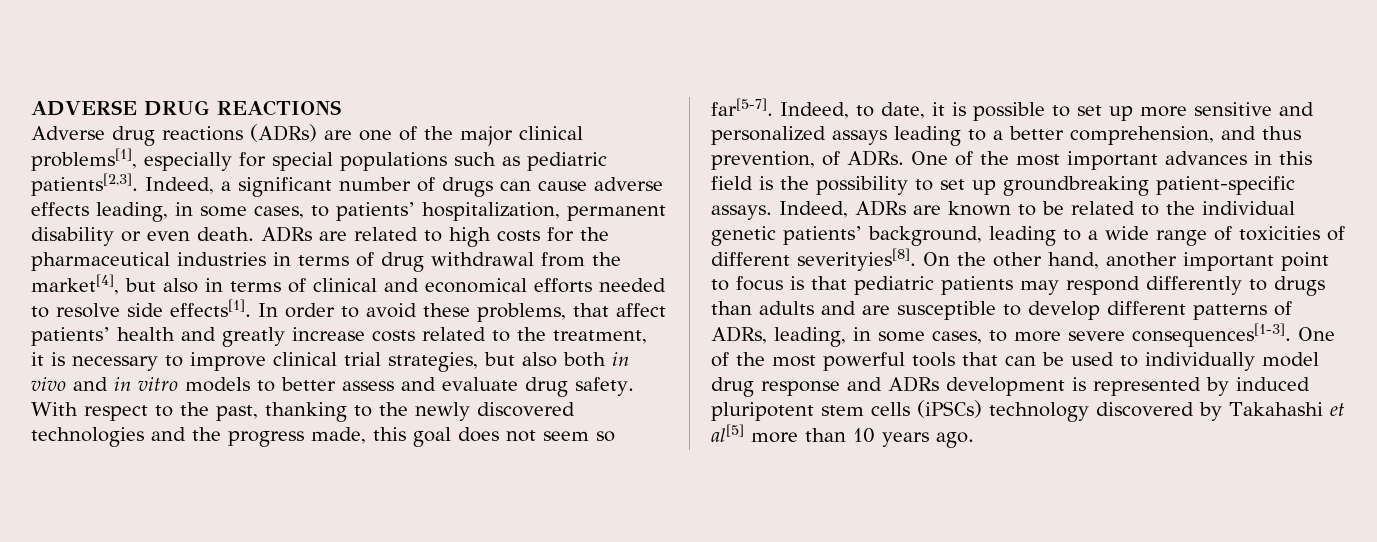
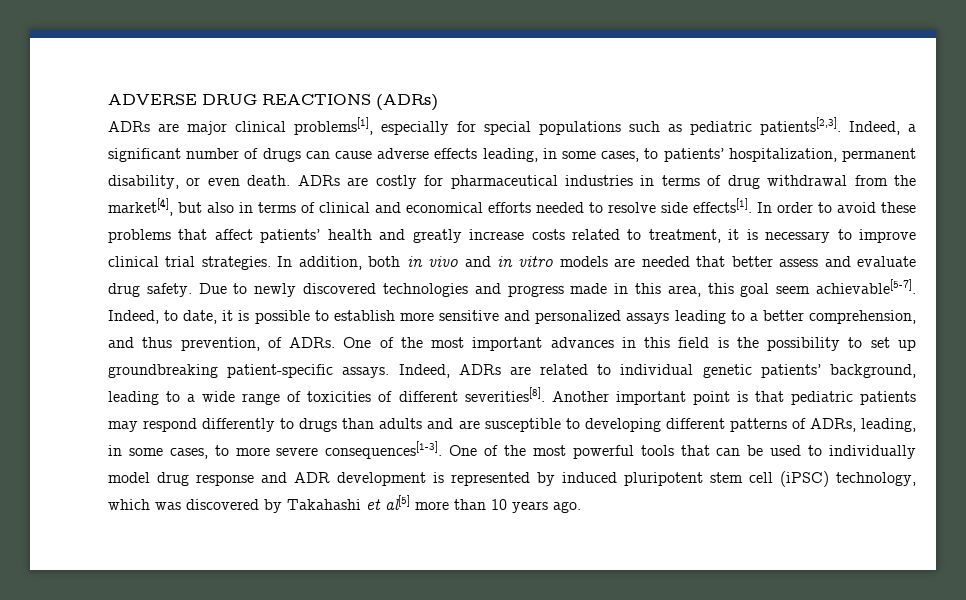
- ADVERSE DRUG REACTIONS
- Adverse drug reactions (ADRs) are one of the major clinical problems[1], especially for special populations such as pediatric patients[2,3].
+ ADVERSE DRUG REACTIONS (ADRs)
+ ADRs are major clinical problems[1], especially for special populations such as pediatric patients[2,3].
- Indeed, a significant number of drugs can cause adverse effects leading, in some cases, to patients’ hospitalization, permanent disability or even death.
+ Indeed, a significant number of drugs can cause adverse effects leading, in some cases, to patients’ hospitalization, permanent disability, or even death.
- ADRs are related to high costs for the pharmaceutical industries in terms of drug withdrawal from the market[4], but also in terms of clinical and economical efforts needed to resolve side effects[1].
+ ADRs are costly for pharmaceutical industries in terms of drug withdrawal from the market[4], but also in terms of clinical and economical efforts needed to resolve side effects[1].
- In order to avoid these problems, that affect patients’ health and greatly increase costs related to the treatment, it is necessary to improve clinical trial strategies, but also both in vivo and in vitro models to better assess and evaluate drug safety.
+ In order to avoid these problems that affect patients’ health and greatly increase costs related to treatment, it is necessary to improve clinical trial strategies. In addition, both in vivo and in vitro models are needed that better assess and evaluate drug safety.
- With respect to the past, thanking to the newly discovered technologies and the progress made, this goal does not seem so far[5-7].
+ Due to newly discovered technologies and progress made in this area, this goal seem achievable[5-7].
- Indeed, to date, it is possible to set up more sensitive and personalized assays leading to a better comprehension, and thus prevention, of ADRs.
+ Indeed, to date, it is possible to establish more sensitive and personalized assays leading to a better comprehension, and thus prevention, of ADRs.
- Indeed, ADRs are known to be related to the individual genetic patients’ background, leading to a wide range of toxicities of different severityies[8]. On the other hand, another important point to focus is that pediatric patients may respond differently to drugs than adults and are susceptible to develop different patterns of ADRs, leading, in some cases, to more severe consequences[1-3].
+ Indeed, ADRs are related to individual genetic patients’ background, leading to a wide range of toxicities of different severities[8]. Another important point is that pediatric patients may respond differently to drugs than adults and are susceptible to developing different patterns of ADRs, leading, in some cases, to more severe consequences[1-3].
- One of the most powerful tools that can be used to individually model drug response and ADRs development is represented by induced pluripotent stem cells (iPSCs) technology discovered by Takahashi et al[5] more than 10 years ago.
+ One of the most powerful tools that can be used to individually model drug response and ADR development is represented by induced pluripotent stem cell (iPSC) technology, which was discovered by Takahashi et al[5] more than 10 years ago.

